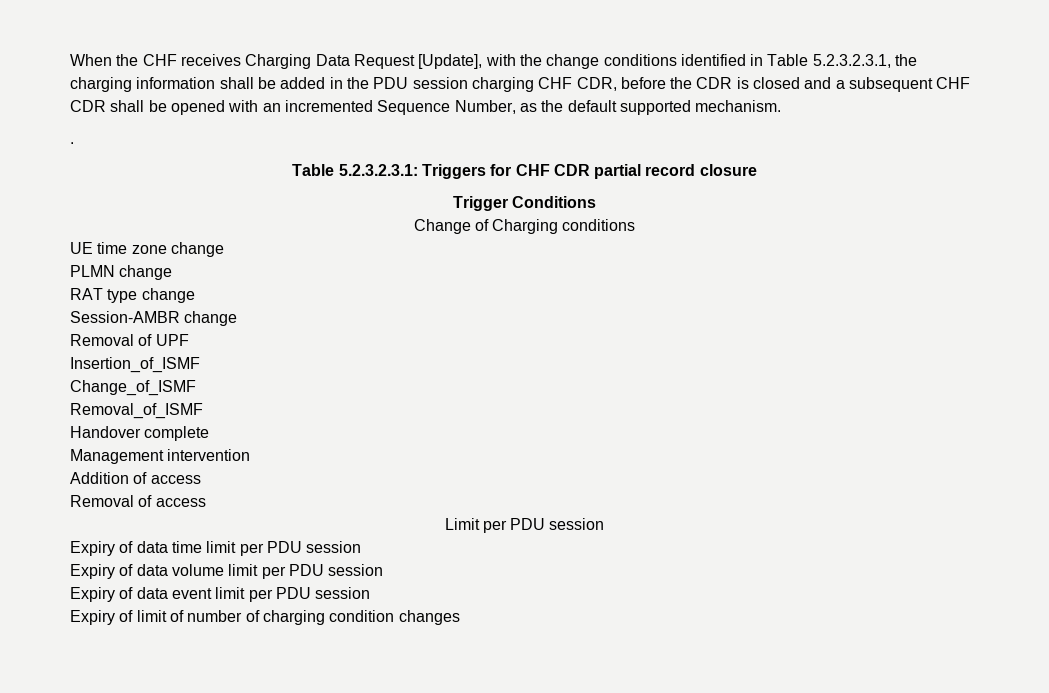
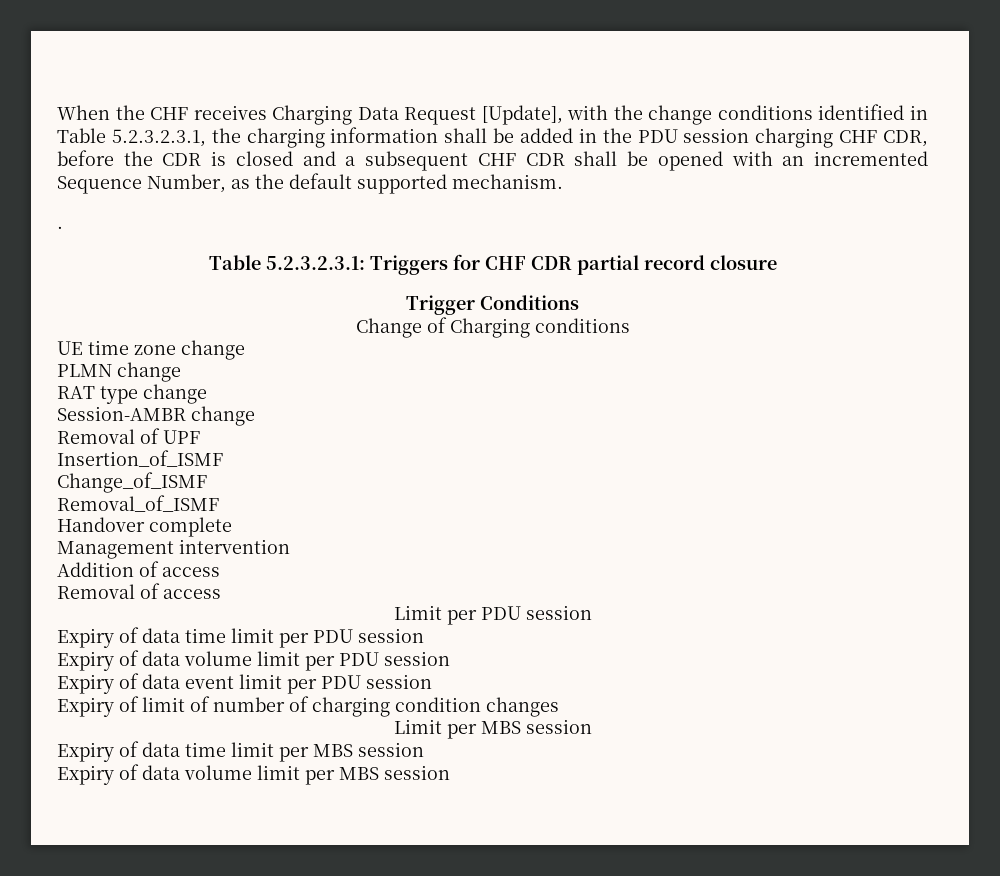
+ Limit per MBS session
+ Expiry of data time limit per MBS session
+ Expiry of data volume limit per MBS session

